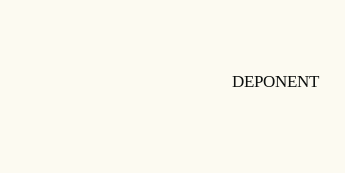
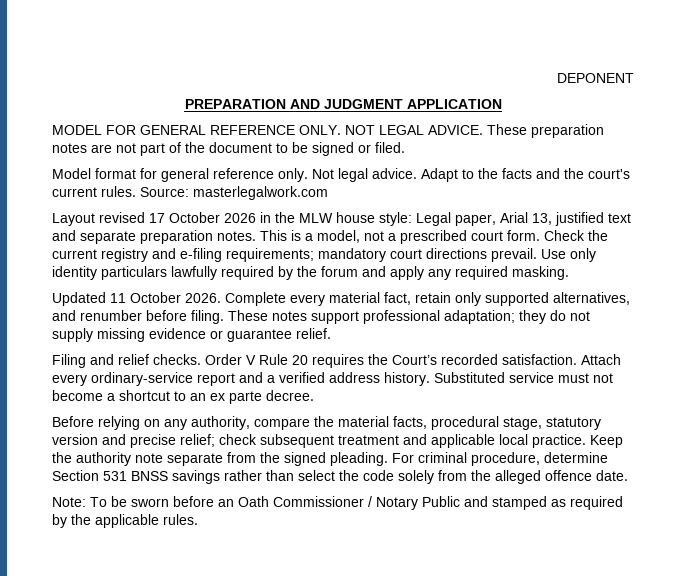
+ PREPARATION AND JUDGMENT APPLICATION
+ MODEL FOR GENERAL REFERENCE ONLY. NOT LEGAL ADVICE. These preparation notes are not part of the document to be signed or filed.
+ Model format for general reference only. Not legal advice. Adapt to the facts and the court's current rules. Source: masterlegalwork.com
+ Layout revised 17 October 2026 in the MLW house style: Legal paper, Arial 13, justified text and separate preparation notes. This is a model, not a prescribed court form. Check the current registry and e-filing requirements; mandatory court directions prevail. Use only identity particulars lawfully required by the forum and apply any required masking.
+ Updated 11 October 2026. Complete every material fact, retain only supported alternatives, and renumber before filing. These notes support professional adaptation; they do not supply missing evidence or guarantee relief.
+ Filing and relief checks. Order V Rule 20 requires the Court’s recorded satisfaction. Attach every ordinary-service report and a verified address history. Substituted service must not become a shortcut to an ex parte decree.
+ Before relying on any authority, compare the material facts, procedural stage, statutory version and precise relief; check subsequent treatment and applicable local practice. Keep the authority note separate from the signed pleading. For criminal procedure, determine Section 531 BNSS savings rather than select the code solely from the alleged offence date.
+ Note: To be sworn before an Oath Commissioner / Notary Public and stamped as required by the applicable rules.

